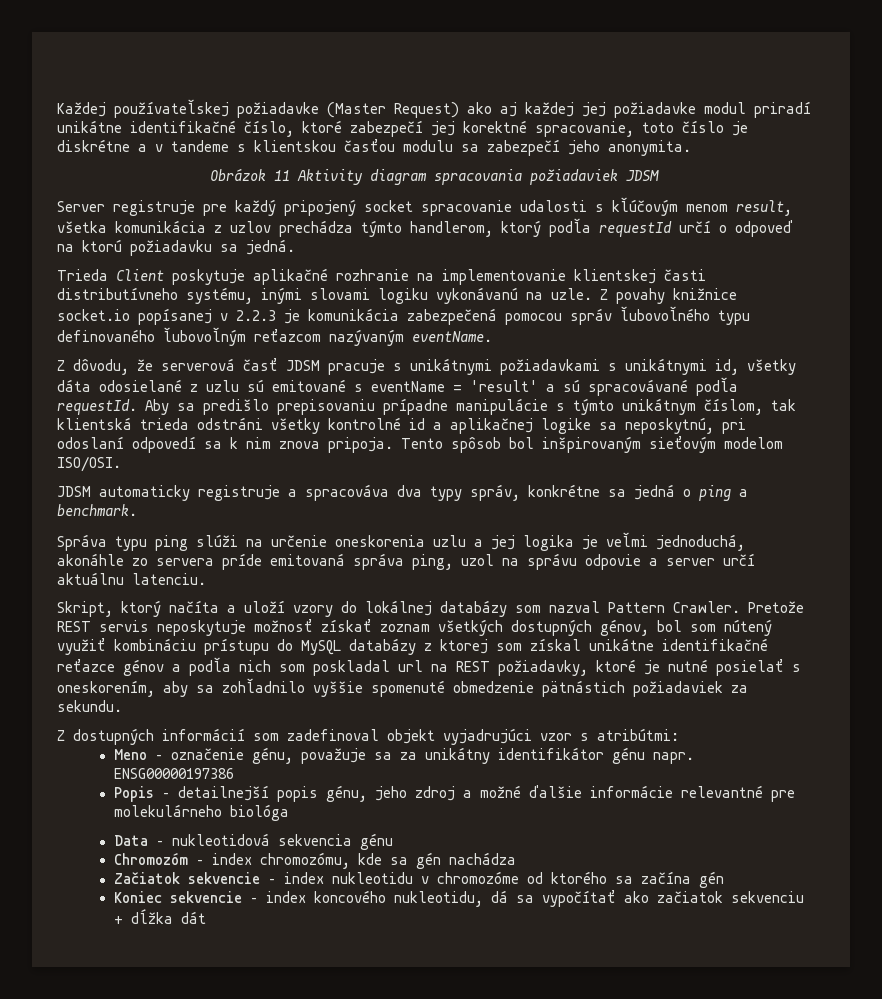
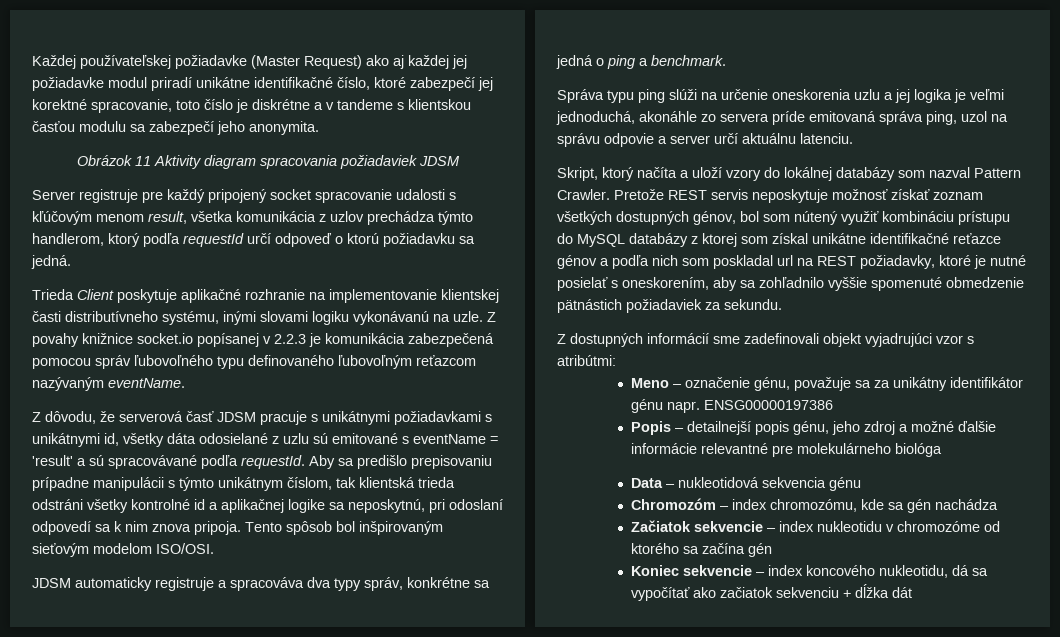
- Server registruje pre každý pripojený socket spracovanie udalosti s kľúčovým menom result, všetka komunikácia z uzlov prechádza týmto handlerom, ktorý podľa requestId určí o odpoveď na ktorú požiadavku sa jedná.
+ Server registruje pre každý pripojený socket spracovanie udalosti s kľúčovým menom result, všetka komunikácia z uzlov prechádza týmto handlerom, ktorý podľa requestId určí odpoveď o ktorú požiadavku sa jedná.
- Aby sa predišlo prepisovaniu prípadne manipulácie s týmto unikátnym číslom, tak klientská trieda odstráni všetky kontrolné id a aplikačnej logike sa neposkytnú, pri odoslaní odpovedí sa k nim znova pripoja.
+ Aby sa predišlo prepisovaniu prípadne manipulácii s týmto unikátnym číslom, tak klientská trieda odstráni všetky kontrolné id a aplikačnej logike sa neposkytnú, pri odoslaní odpovedí sa k nim znova pripoja.
- Z dostupných informácií som zadefinoval objekt vyjadrujúci vzor s atribútmi:
+ Z dostupných informácií sme zadefinovali objekt vyjadrujúci vzor s atribútmi:

